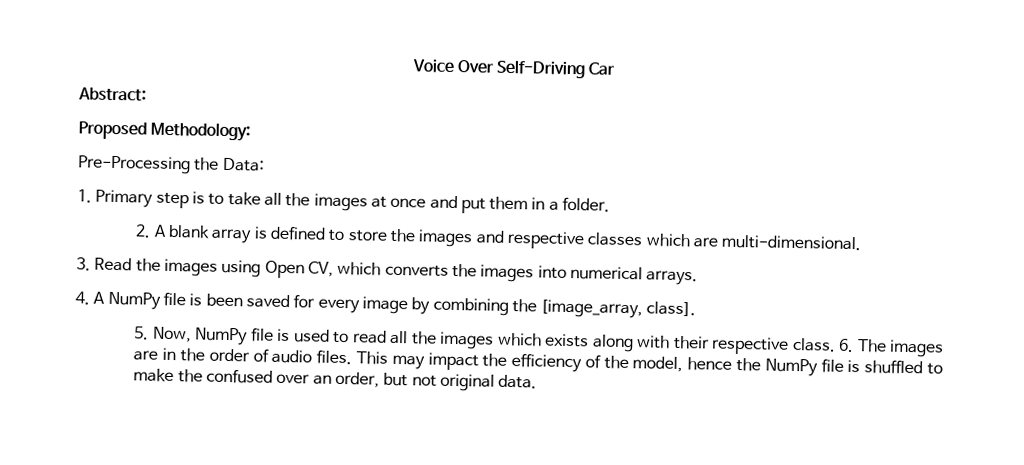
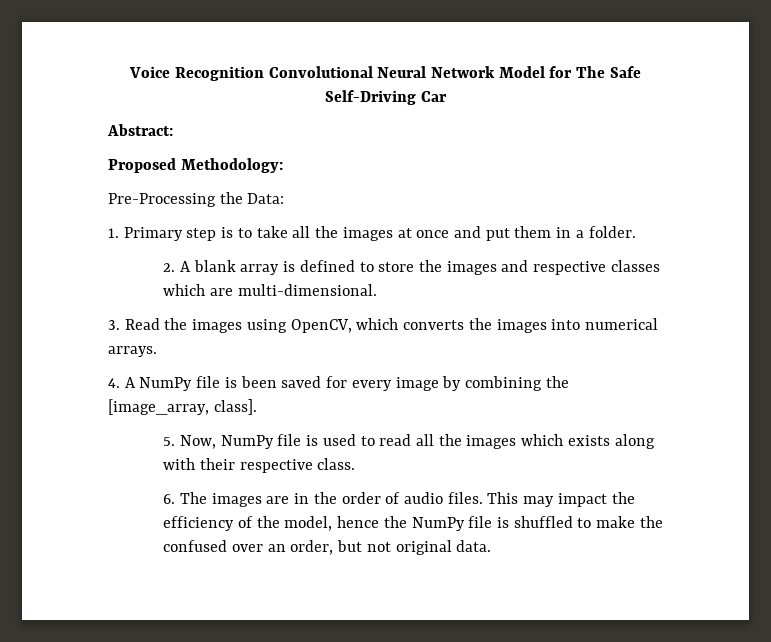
- Voice Over Self-Driving Car
+ Voice Recognition Convolutional Neural Network Model for The Safe Self-Driving Car
- 3. Read the images using Open CV, which converts the images into numerical arrays.
+ 3. Read the images using OpenCV, which converts the images into numerical arrays.
- 5. Now, NumPy file is used to read all the images which exists along with their respective class. 6. The images are in the order of audio files.
+ 5. Now, NumPy file is used to read all the images which exists along with their respective class.
+ 6. The images are in the order of audio files.

